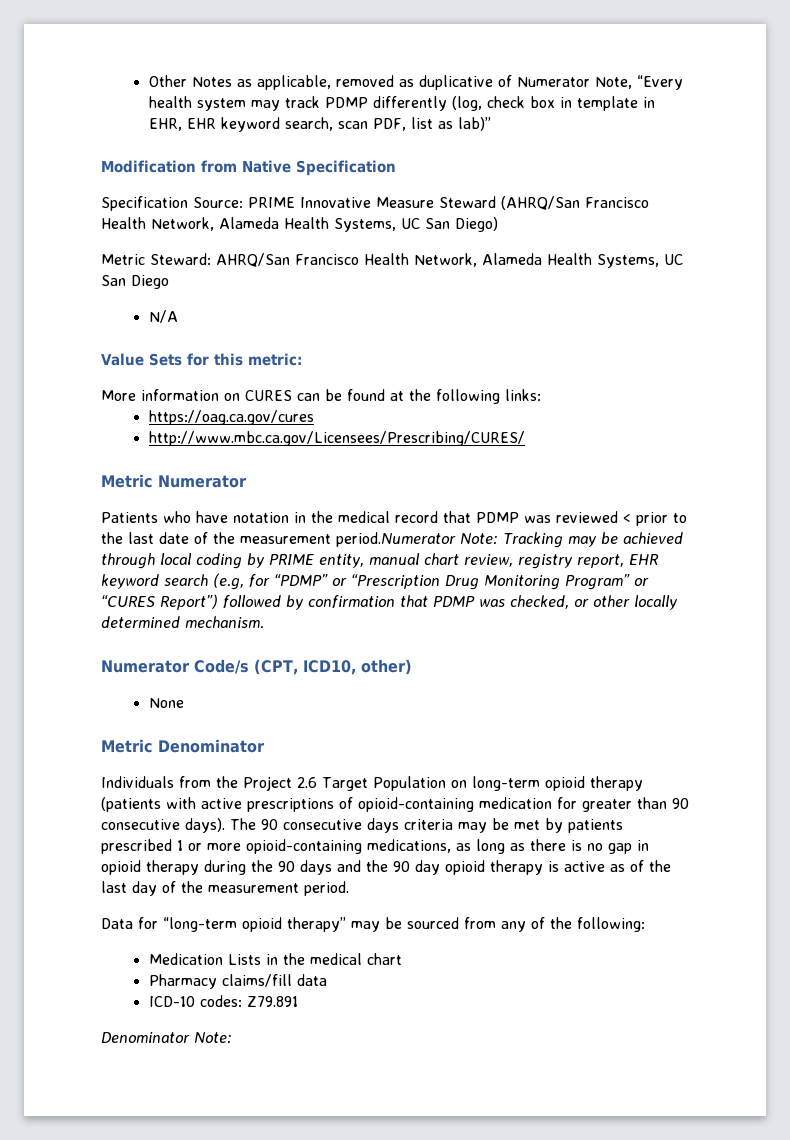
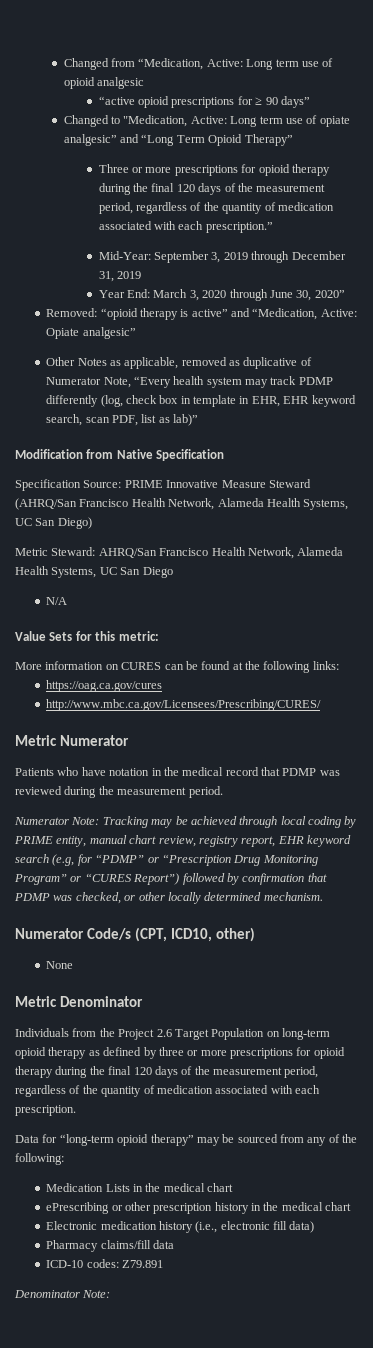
+ Changed from “Medication, Active: Long term use of opioid analgesic
+ “active opioid prescriptions for ≥ 90 days”
+ Changed to "Medication, Active: Long term use of opiate analgesic” and “Long Term Opioid Therapy”
+ Three or more prescriptions for opioid therapy during the final 120 days of the measurement period, regardless of the quantity of medication associated with each prescription.”
+ Mid-Year: September 3, 2019 through December 31, 2019
+ Year End: March 3, 2020 through June 30, 2020”
+ Removed: “opioid therapy is active” and “Medication, Active: Opiate analgesic”
- Patients who have notation in the medical record that PDMP was reviewed < prior to the last date of the measurement period.Numerator Note: Tracking may be achieved through local coding by PRIME entity, manual chart review, registry report, EHR keyword search (e.g, for “PDMP” or “Prescription Drug Monitoring Program” or “CURES Report”) followed by confirmation that PDMP was checked, or other locally determined mechanism.
+ Patients who have notation in the medical record that PDMP was reviewed during the measurement period.
+ Numerator Note: Tracking may be achieved through local coding by PRIME entity, manual chart review, registry report, EHR keyword search (e.g, for “PDMP” or “Prescription Drug Monitoring Program” or “CURES Report”) followed by confirmation that PDMP was checked, or other locally determined mechanism.
- Individuals from the Project 2.6 Target Population on long-term opioid therapy (patients with active prescriptions of opioid-containing medication for greater than 90 consecutive days). The 90 consecutive days criteria may be met by patients prescribed 1 or more opioid-containing medications, as long as there is no gap in opioid therapy during the 90 days and the 90 day opioid therapy is active as of the last day of the measurement period.
+ Individuals from the Project 2.6 Target Population on long-term opioid therapy as defined by three or more prescriptions for opioid therapy during the final 120 days of the measurement period, regardless of the quantity of medication associated with each prescription.
+ ePrescribing or other prescription history in the medical chart
+ Electronic medication history (i.e., electronic fill data)

